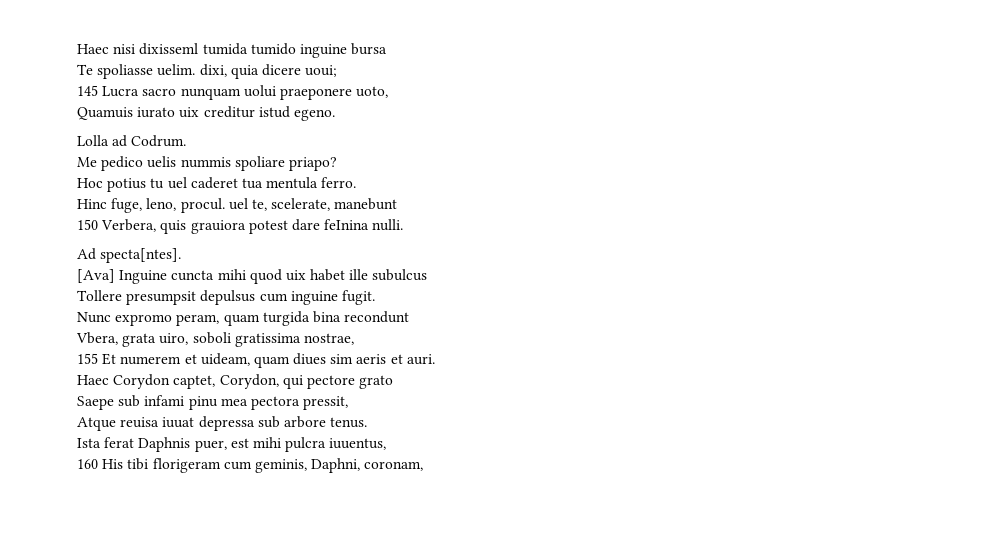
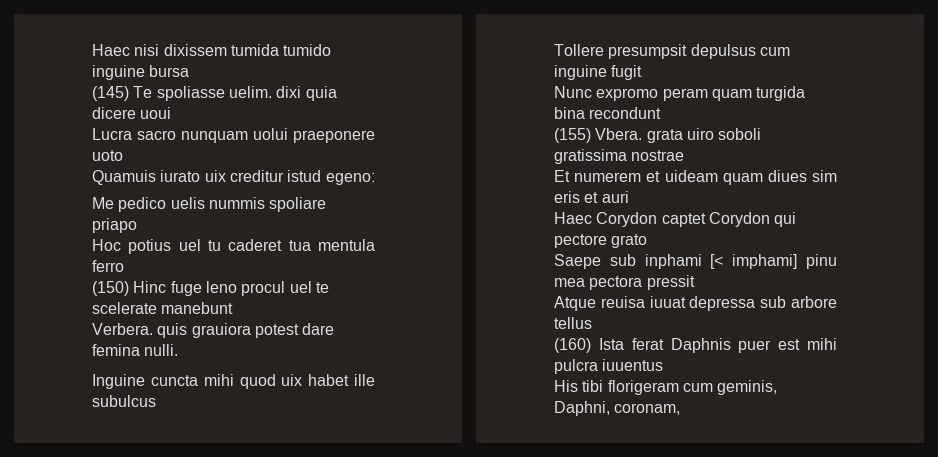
- Haec nisi dixisseml tumida tumido inguine bursa
+ Haec nisi dixissem tumida tumido inguine bursa
- Te spoliasse uelim. dixi, quia dicere uoui;
- 145 Lucra sacro nunquam uolui praeponere uoto,
+ (145) Te spoliasse uelim. dixi quia dicere uoui
+ Lucra sacro nunquam uolui praeponere uoto
- Quamuis iurato uix creditur istud egeno.
- Lolla ad Codrum.
+ Quamuis iurato uix creditur istud egeno:
- Me pedico uelis nummis spoliare priapo?
+ Me pedico uelis nummis spoliare priapo
- Hoc potius tu uel caderet tua mentula ferro.
- Hinc fuge, leno, procul. uel te, scelerate, manebunt
+ Hoc potius uel tu caderet tua mentula ferro
+ (150) Hinc fuge leno procul uel te scelerate manebunt
- 150 Verbera, quis grauiora potest dare feInina nulli.
+ Verbera. quis grauiora potest dare femina nulli.
- Ad specta[ntes].
- [Ava] Inguine cuncta mihi quod uix habet ille subulcus
+ Inguine cuncta mihi quod uix habet ille subulcus
- Tollere presumpsit depulsus cum inguine fugit.
+ Tollere presumpsit depulsus cum inguine fugit
- Nunc expromo peram, quam turgida bina recondunt
+ Nunc expromo peram quam turgida bina recondunt
- Vbera, grata uiro, soboli gratissima nostrae,
- 155 Et numerem et uideam, quam diues sim aeris et auri.
+ (155) Vbera. grata uiro soboli gratissima nostrae
+ Et numerem et uideam quam diues sim eris et auri
- Haec Corydon captet, Corydon, qui pectore grato
+ Haec Corydon captet Corydon qui pectore grato
- Saepe sub infami pinu mea pectora pressit,
+ Saepe sub inphami [< imphami] pinu mea pectora pressit
- Atque reuisa iuuat depressa sub arbore tenus.
- Ista ferat Daphnis puer, est mihi pulcra iuuentus,
- 160 His tibi florigeram cum geminis, Daphni, coronam,
+ Atque reuisa iuuat depressa sub arbore tellus
+ (160) Ista ferat Daphnis puer est mihi pulcra iuuentus
+ His tibi florigeram cum geminis, Daphni, coronam,

